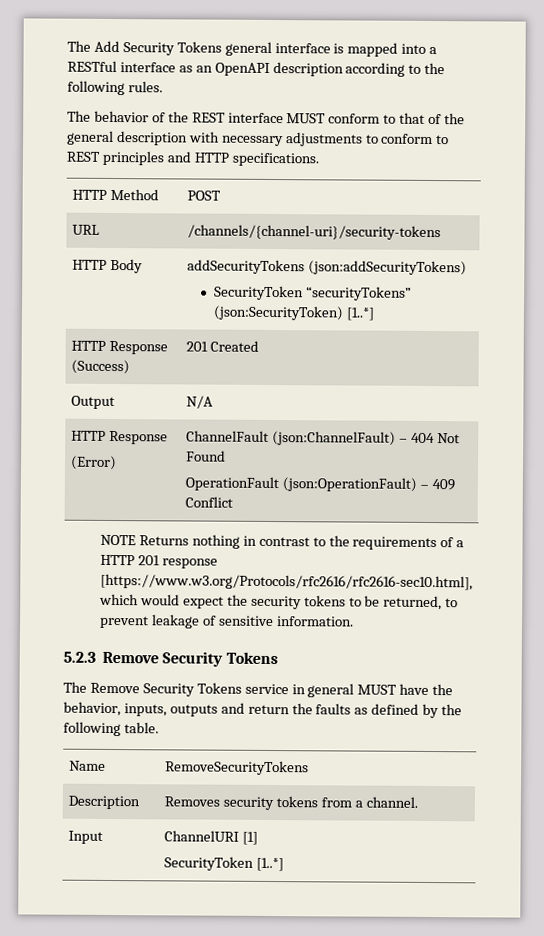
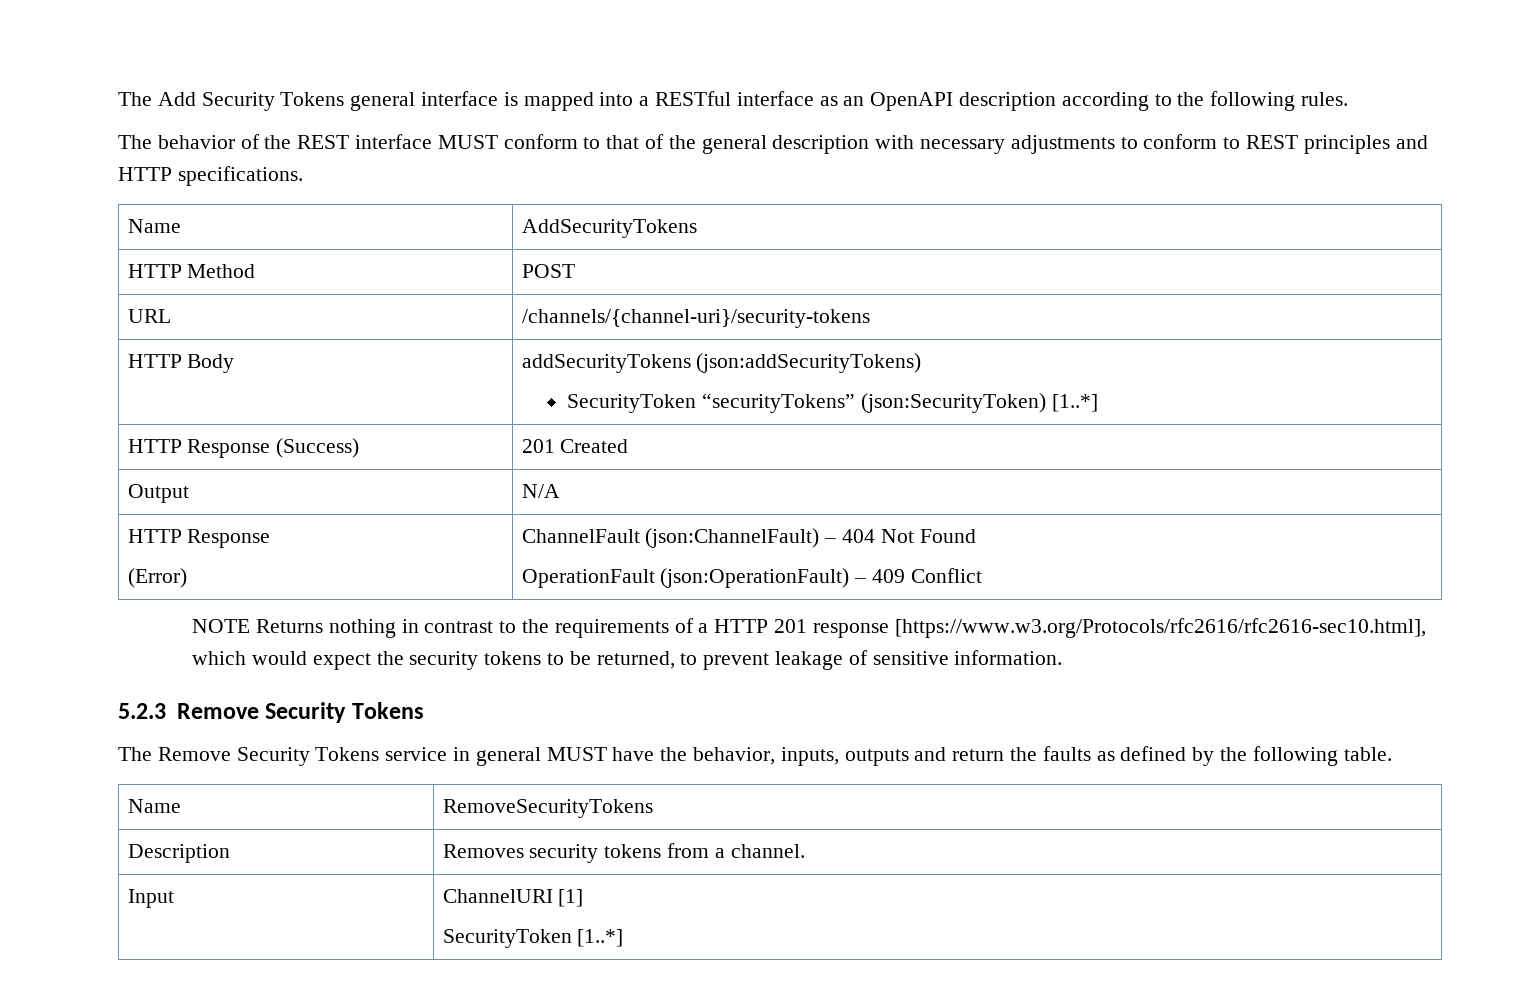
+ Name | AddSecurityTokens

